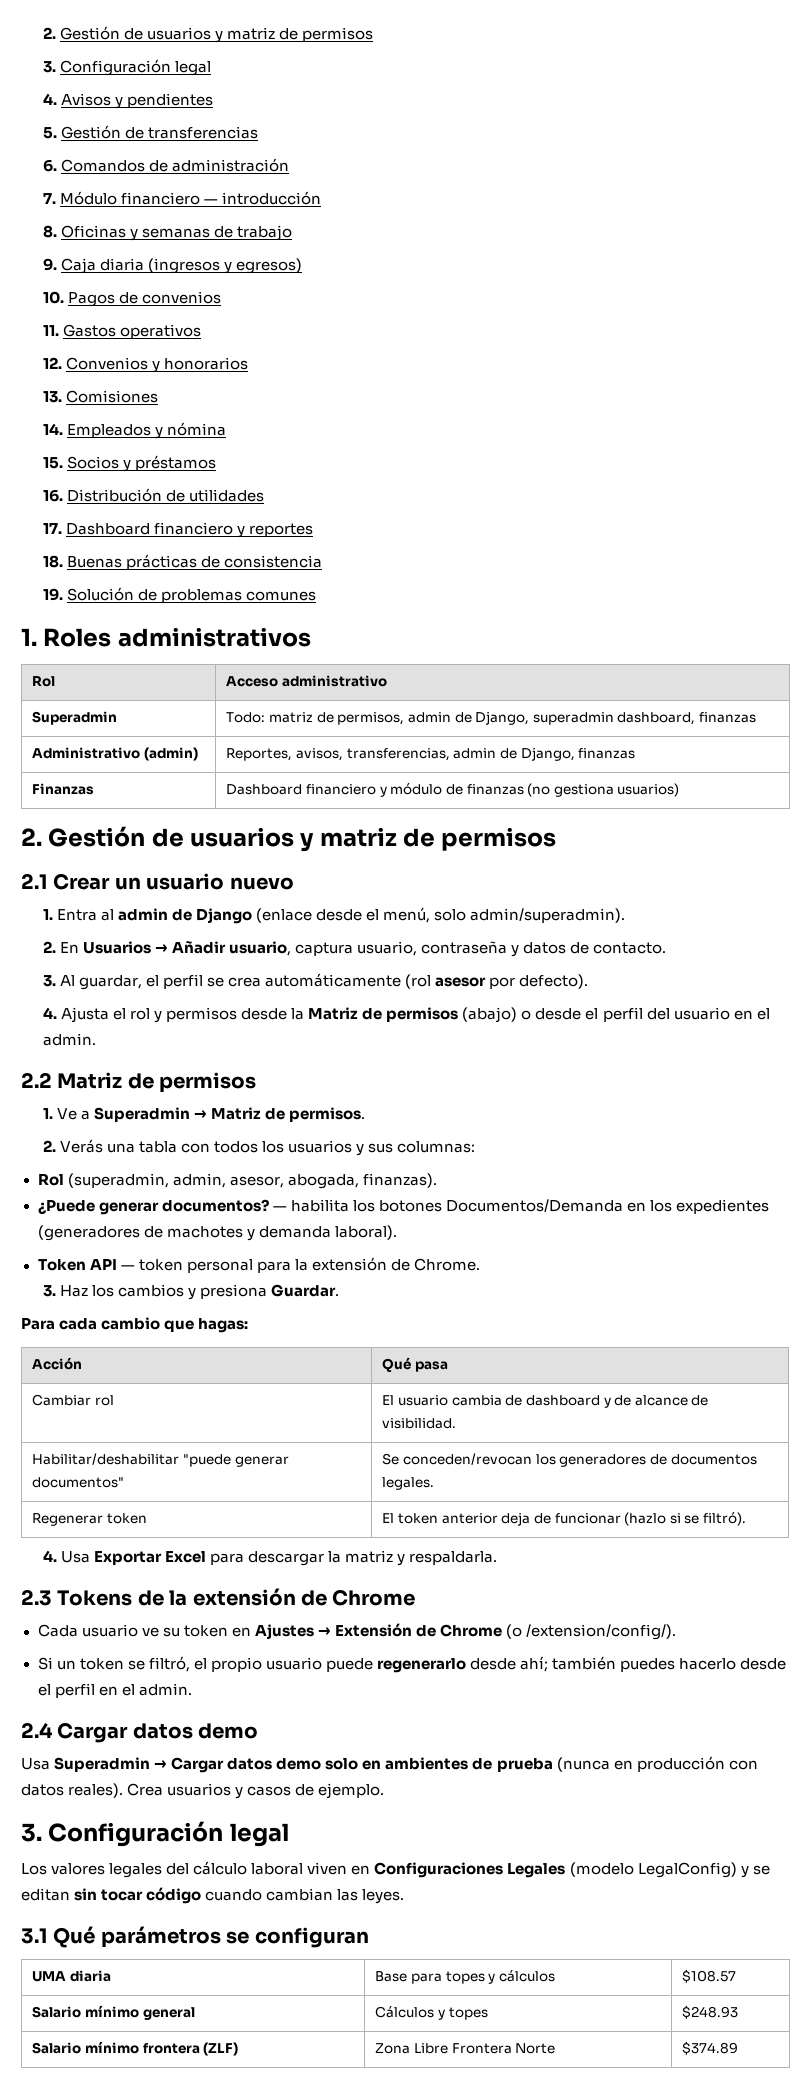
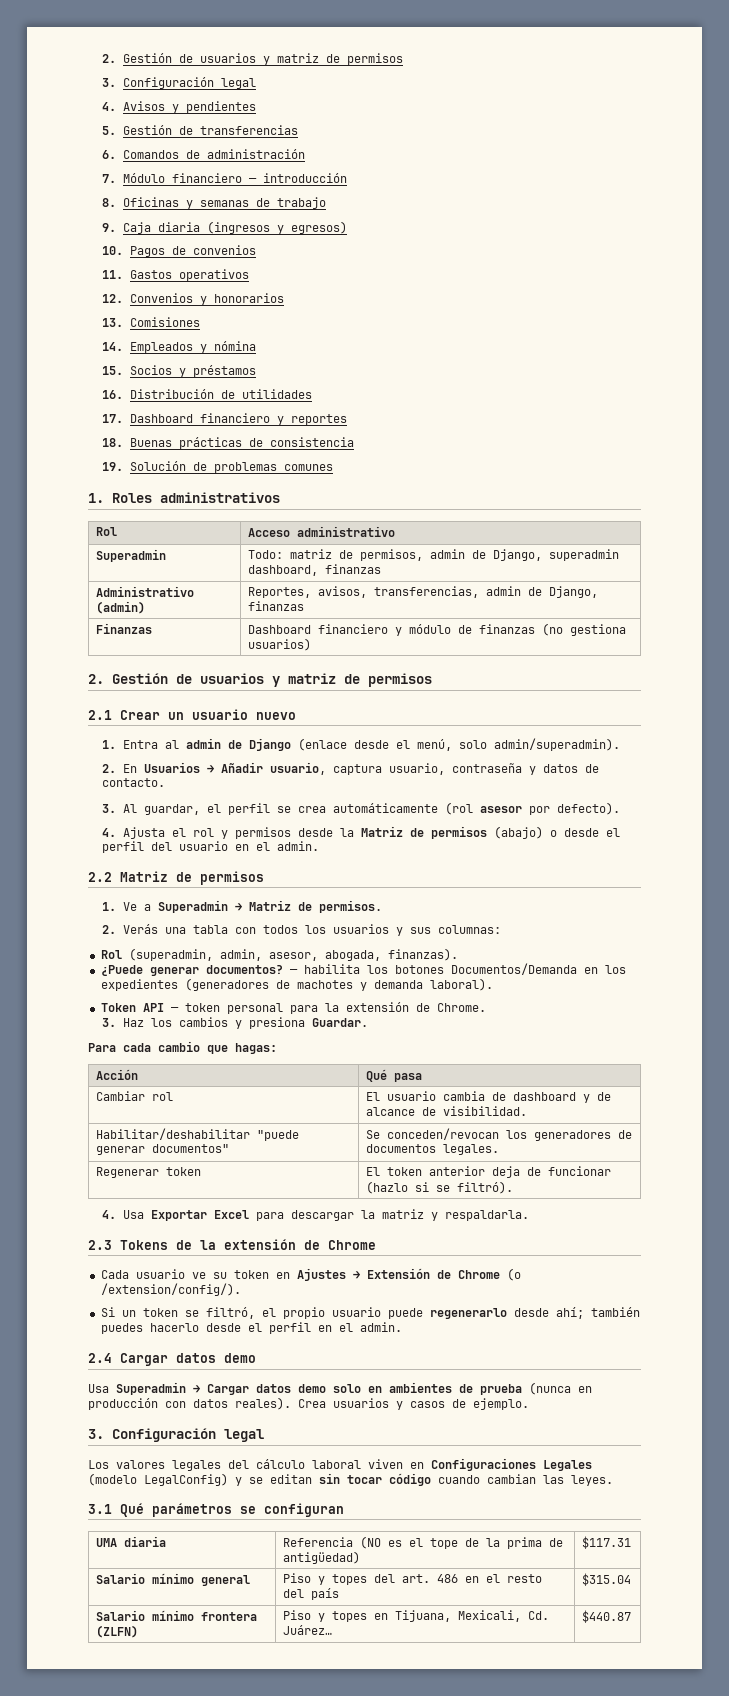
- UMA diaria | Base para topes y cálculos | $108.57
+ UMA diaria | Referencia (NO es el tope de la prima de antigüedad) | $117.31
- Salario mínimo general | Cálculos y topes | $248.93
- Salario mínimo frontera (ZLF) | Zona Libre Frontera Norte | $374.89
+ Salario mínimo general | Piso y topes del art. 486 en el resto del país | $315.04
+ Salario mínimo frontera (ZLFN) | Piso y topes en Tijuana, Mexicali, Cd. Juárez… | $440.87

